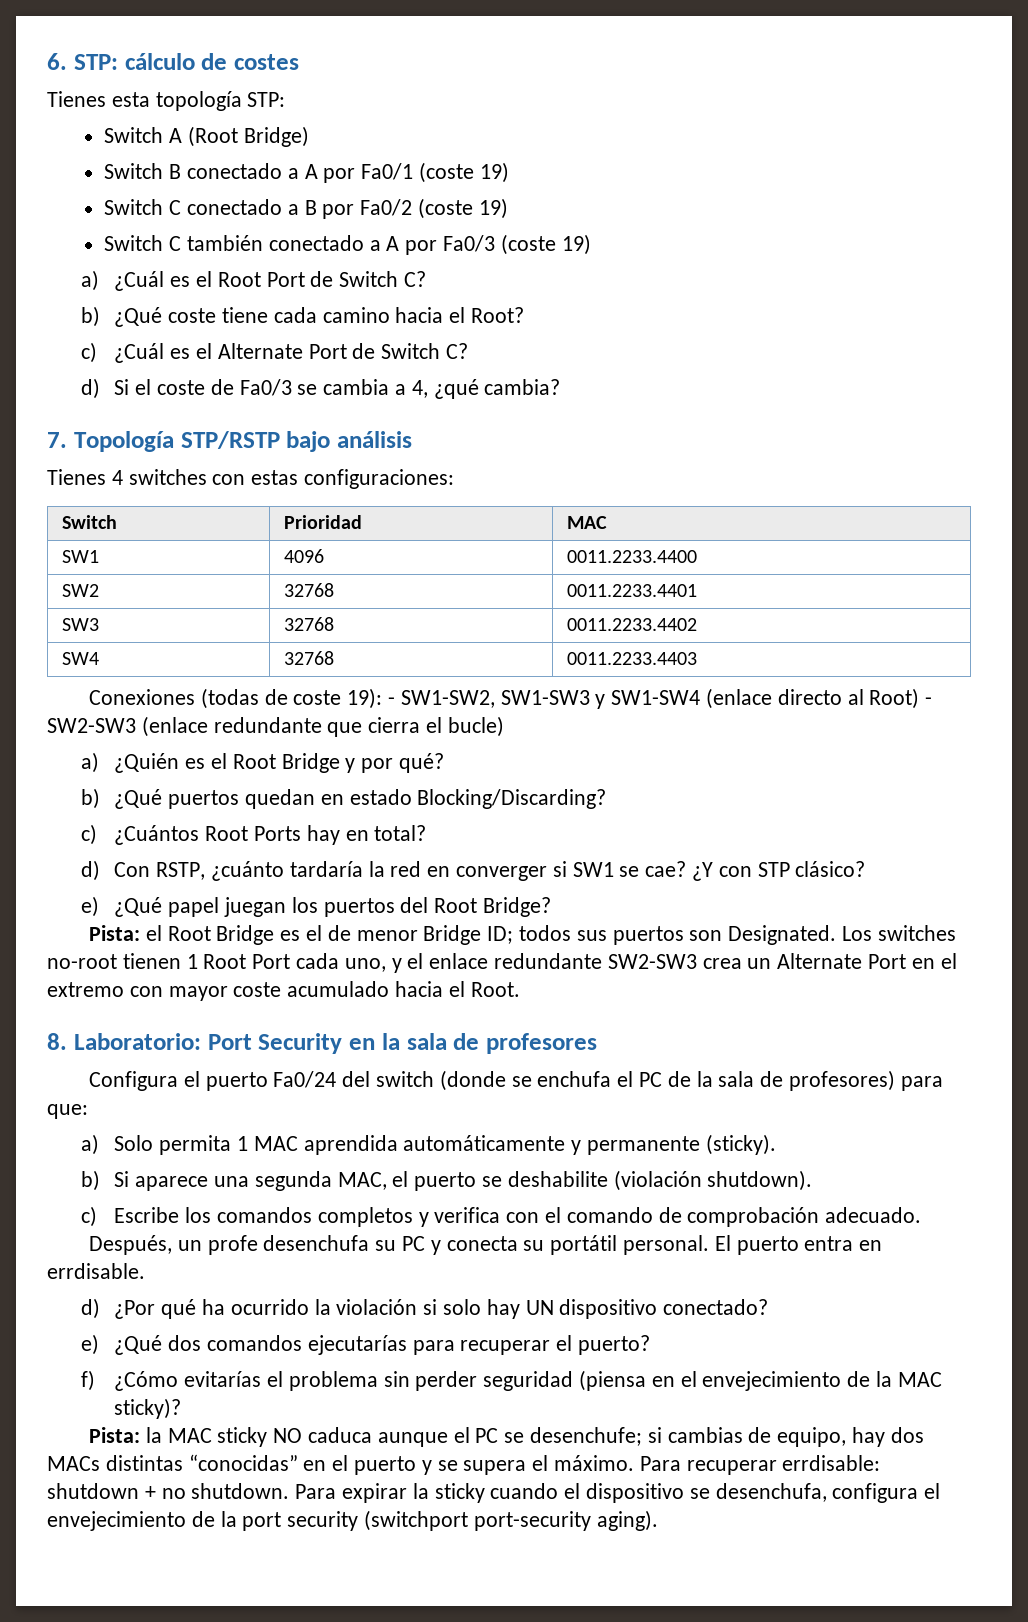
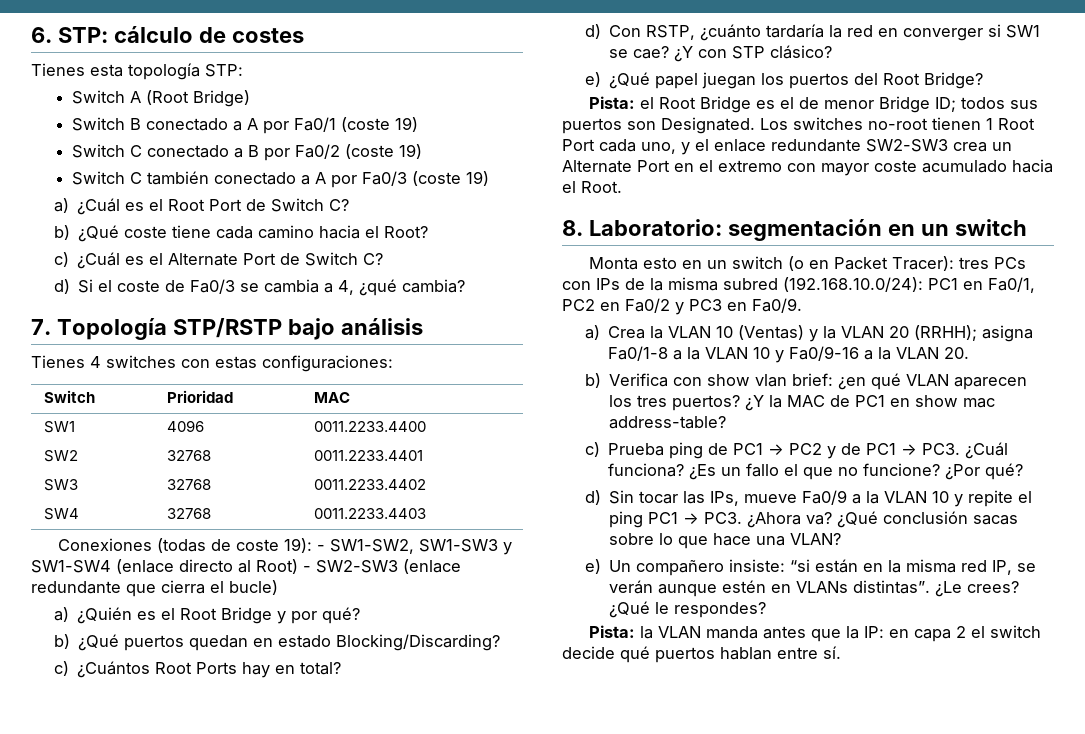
- 8. Laboratorio: Port Security en la sala de profesores
- Configura el puerto Fa0/24 del switch (donde se enchufa el PC de la sala de profesores) para que:
- a) Solo permita 1 MAC aprendida automáticamente y permanente (sticky).
- b) Si aparece una segunda MAC, el puerto se deshabilite (violación shutdown).
- c) Escribe los comandos completos y verifica con el comando de comprobación adecuado.
- Después, un profe desenchufa su PC y conecta su portátil personal. El puerto entra en errdisable.
- d) ¿Por qué ha ocurrido la violación si solo hay UN dispositivo conectado?
- e) ¿Qué dos comandos ejecutarías para recuperar el puerto?
- f) ¿Cómo evitarías el problema sin perder seguridad (piensa en el envejecimiento de la MAC sticky)?
- Pista: la MAC sticky NO caduca aunque el PC se desenchufe; si cambias de equipo, hay dos MACs distintas “conocidas” en el puerto y se supera el máximo. Para recuperar errdisable: shutdown + no shutdown. Para expirar la sticky cuando el dispositivo se desenchufa, configura el envejecimiento de la port security (switchport port-security aging).
+ 8. Laboratorio: segmentación en un switch
+ Monta esto en un switch (o en Packet Tracer): tres PCs con IPs de la misma subred (192.168.10.0/24): PC1 en Fa0/1, PC2 en Fa0/2 y PC3 en Fa0/9.
+ a) Crea la VLAN 10 (Ventas) y la VLAN 20 (RRHH); asigna Fa0/1-8 a la VLAN 10 y Fa0/9-16 a la VLAN 20.
+ b) Verifica con show vlan brief: ¿en qué VLAN aparecen los tres puertos? ¿Y la MAC de PC1 en show mac address-table?
+ c) Prueba ping de PC1 → PC2 y de PC1 → PC3. ¿Cuál funciona? ¿Es un fallo el que no funcione? ¿Por qué?
+ d) Sin tocar las IPs, mueve Fa0/9 a la VLAN 10 y repite el ping PC1 → PC3. ¿Ahora va? ¿Qué conclusión sacas sobre lo que hace una VLAN?
+ e) Un compañero insiste: “si están en la misma red IP, se verán aunque estén en VLANs distintas”. ¿Le crees? ¿Qué le respondes?
+ Pista: la VLAN manda antes que la IP: en capa 2 el switch decide qué puertos hablan entre sí.

